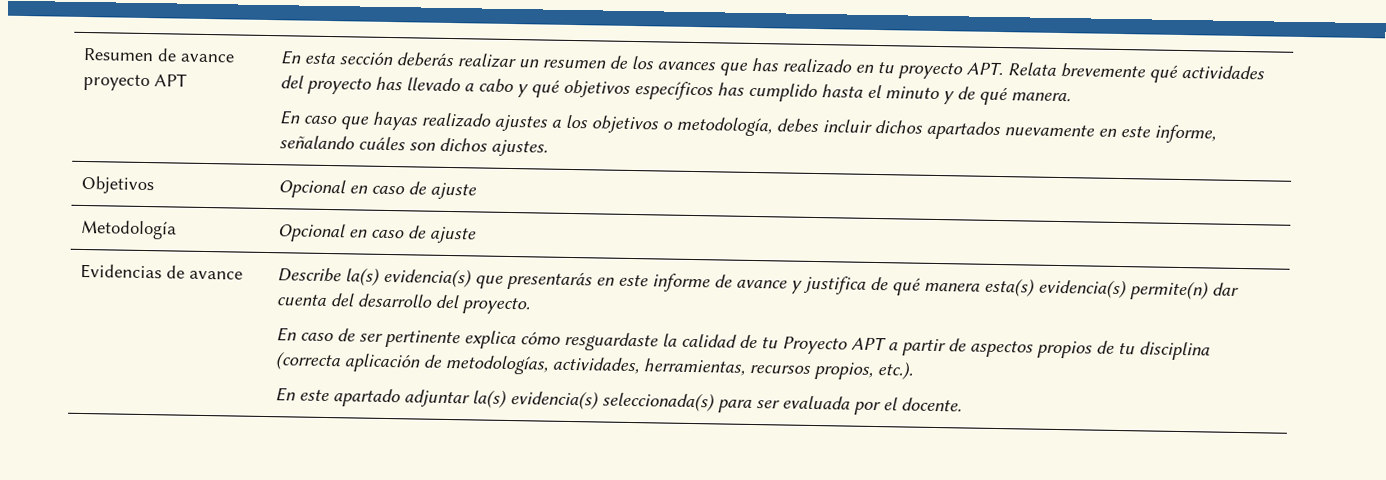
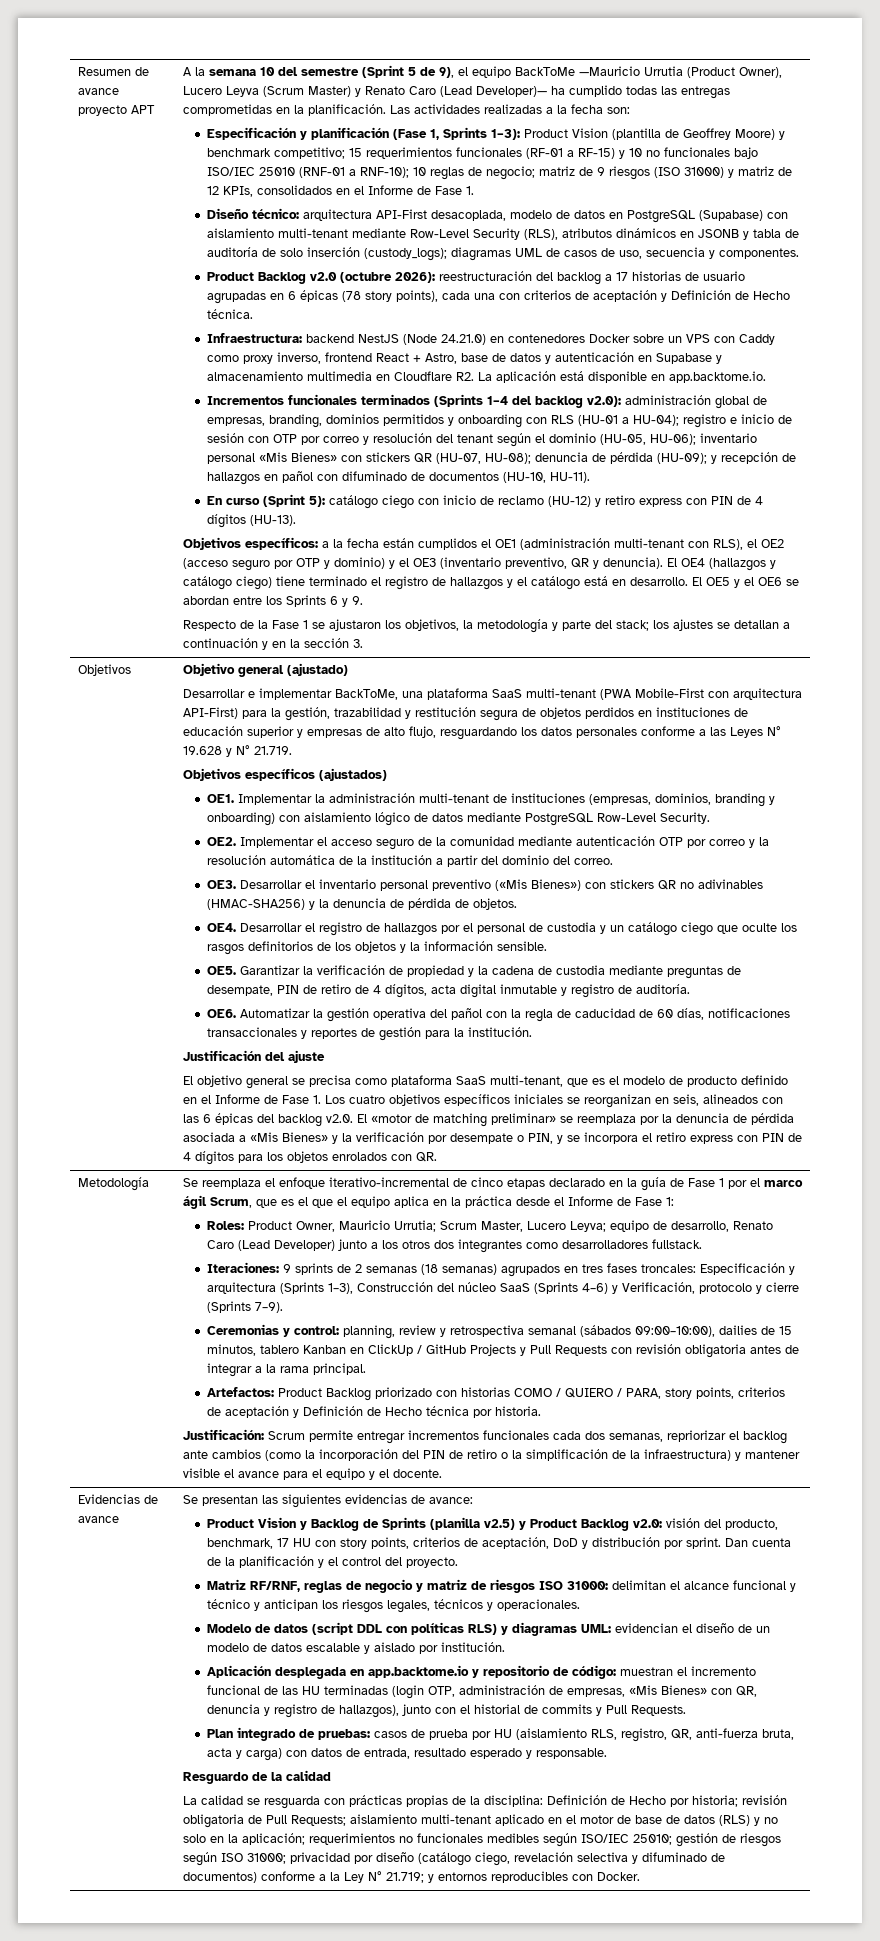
- En esta sección deberás realizar un resumen de los avances que has realizado en tu proyecto APT. Relata brevemente qué actividades del proyecto has llevado a cabo y qué objetivos específicos has cumplido hasta el minuto y de qué manera.
- En caso que hayas realizado ajustes a los objetivos o metodología, debes incluir dichos apartados nuevamente en este informe, señalando cuáles son dichos ajustes.
- Objetivos | Opcional en caso de ajuste
- Metodología | Opcional en caso de ajuste
- Evidencias de avance | Describe la(s) evidencia(s) que presentarás en este informe de avance y justifica de qué manera esta(s) evidencia(s) permite(n) dar cuenta del desarrollo del proyecto.
- En caso de ser pertinente explica cómo resguardaste la calidad de tu Proyecto APT a partir de aspectos propios de tu disciplina (correcta aplicación de metodologías, actividades, herramientas, recursos propios, etc.).
- En este apartado adjuntar la(s) evidencia(s) seleccionada(s) para ser evaluada por el docente.
+ A la semana 10 del semestre (Sprint 5 de 9), el equipo BackToMe —Mauricio Urrutia (Product Owner), Lucero Leyva (Scrum Master) y Renato Caro (Lead Developer)— ha cumplido todas las entregas comprometidas en la planificación. Las actividades realizadas a la fecha son:
+ Especificación y planificación (Fase 1, Sprints 1–3): Product Vision (plantilla de Geoffrey Moore) y benchmark competitivo; 15 requerimientos funcionales (RF-01 a RF-15) y 10 no funcionales bajo ISO/IEC 25010 (RNF-01 a RNF-10); 10 reglas de negocio; matriz de 9 riesgos (ISO 31000) y matriz de 12 KPIs, consolidados en el Informe de Fase 1.
+ Diseño técnico: arquitectura API-First desacoplada, modelo de datos en PostgreSQL (Supabase) con aislamiento multi-tenant mediante Row-Level Security (RLS), atributos dinámicos en JSONB y tabla de auditoría de solo inserción (custody_logs); diagramas UML de casos de uso, secuencia y componentes.
+ Product Backlog v2.0 (octubre 2026): reestructuración del backlog a 17 historias de usuario agrupadas en 6 épicas (78 story points), cada una con criterios de aceptación y Definición de Hecho técnica.
+ Infraestructura: backend NestJS (Node 24.21.0) en contenedores Docker sobre un VPS con Caddy como proxy inverso, frontend React + Astro, base de datos y autenticación en Supabase y almacenamiento multimedia en Cloudflare R2. La aplicación está disponible en app.backtome.io.
+ Incrementos funcionales terminados (Sprints 1–4 del backlog v2.0): administración global de empresas, branding, dominios permitidos y onboarding con RLS (HU-01 a HU-04); registro e inicio de sesión con OTP por correo y resolución del tenant según el dominio (HU-05, HU-06); inventario personal «Mis Bienes» con stickers QR (HU-07, HU-08); denuncia de pérdida (HU-09); y recepción de hallazgos en pañol con difuminado de documentos (HU-10, HU-11).
+ En curso (Sprint 5): catálogo ciego con inicio de reclamo (HU-12) y retiro express con PIN de 4 dígitos (HU-13).
+ Objetivos específicos: a la fecha están cumplidos el OE1 (administración multi-tenant con RLS), el OE2 (acceso seguro por OTP y dominio) y el OE3 (inventario preventivo, QR y denuncia). El OE4 (hallazgos y catálogo ciego) tiene terminado el registro de hallazgos y el catálogo está en desarrollo. El OE5 y el OE6 se abordan entre los Sprints 6 y 9.
+ Respecto de la Fase 1 se ajustaron los objetivos, la metodología y parte del stack; los ajustes se detallan a continuación y en la sección 3.
+ Objetivos | Objetivo general (ajustado)
+ Desarrollar e implementar BackToMe, una plataforma SaaS multi-tenant (PWA Mobile-First con arquitectura API-First) para la gestión, trazabilidad y restitución segura de objetos perdidos en instituciones de educación superior y empresas de alto flujo, resguardando los datos personales conforme a las Leyes N° 19.628 y N° 21.719.
+ Objetivos específicos (ajustados)
+ OE1. Implementar la administración multi-tenant de instituciones (empresas, dominios, branding y onboarding) con aislamiento lógico de datos mediante PostgreSQL Row-Level Security.
+ OE2. Implementar el acceso seguro de la comunidad mediante autenticación OTP por correo y la resolución automática de la institución a partir del dominio del correo.
+ OE3. Desarrollar el inventario personal preventivo («Mis Bienes») con stickers QR no adivinables (HMAC-SHA256) y la denuncia de pérdida de objetos.
+ OE4. Desarrollar el registro de hallazgos por el personal de custodia y un catálogo ciego que oculte los rasgos definitorios de los objetos y la información sensible.
+ OE5. Garantizar la verificación de propiedad y la cadena de custodia mediante preguntas de desempate, PIN de retiro de 4 dígitos, acta digital inmutable y registro de auditoría.
+ OE6. Automatizar la gestión operativa del pañol con la regla de caducidad de 60 días, notificaciones transaccionales y reportes de gestión para la institución.
+ Justificación del ajuste
+ El objetivo general se precisa como plataforma SaaS multi-tenant, que es el modelo de producto definido en el Informe de Fase 1. Los cuatro objetivos específicos iniciales se reorganizan en seis, alineados con las 6 épicas del backlog v2.0. El «motor de matching preliminar» se reemplaza por la denuncia de pérdida asociada a «Mis Bienes» y la verificación por desempate o PIN, y se incorpora el retiro express con PIN de 4 dígitos para los objetos enrolados con QR.
+ Metodología | Se reemplaza el enfoque iterativo-incremental de cinco etapas declarado en la guía de Fase 1 por el marco ágil Scrum, que es el que el equipo aplica en la práctica desde el Informe de Fase 1:
+ Roles: Product Owner, Mauricio Urrutia; Scrum Master, Lucero Leyva; equipo de desarrollo, Renato Caro (Lead Developer) junto a los otros dos integrantes como desarrolladores fullstack.
+ Iteraciones: 9 sprints de 2 semanas (18 semanas) agrupados en tres fases troncales: Especificación y arquitectura (Sprints 1–3), Construcción del núcleo SaaS (Sprints 4–6) y Verificación, protocolo y cierre (Sprints 7–9).
+ Ceremonias y control: planning, review y retrospectiva semanal (sábados 09:00–10:00), dailies de 15 minutos, tablero Kanban en ClickUp / GitHub Projects y Pull Requests con revisión obligatoria antes de integrar a la rama principal.
+ Artefactos: Product Backlog priorizado con historias COMO / QUIERO / PARA, story points, criterios de aceptación y Definición de Hecho técnica por historia.
+ Justificación: Scrum permite entregar incrementos funcionales cada dos semanas, repriorizar el backlog ante cambios (como la incorporación del PIN de retiro o la simplificación de la infraestructura) y mantener visible el avance para el equipo y el docente.
+ Evidencias de avance | Se presentan las siguientes evidencias de avance:
+ Product Vision y Backlog de Sprints (planilla v2.5) y Product Backlog v2.0: visión del producto, benchmark, 17 HU con story points, criterios de aceptación, DoD y distribución por sprint. Dan cuenta de la planificación y el control del proyecto.
+ Matriz RF/RNF, reglas de negocio y matriz de riesgos ISO 31000: delimitan el alcance funcional y técnico y anticipan los riesgos legales, técnicos y operacionales.
+ Modelo de datos (script DDL con políticas RLS) y diagramas UML: evidencian el diseño de un modelo de datos escalable y aislado por institución.
+ Aplicación desplegada en app.backtome.io y repositorio de código: muestran el incremento funcional de las HU terminadas (login OTP, administración de empresas, «Mis Bienes» con QR, denuncia y registro de hallazgos), junto con el historial de commits y Pull Requests.
+ Plan integrado de pruebas: casos de prueba por HU (aislamiento RLS, registro, QR, anti-fuerza bruta, acta y carga) con datos de entrada, resultado esperado y responsable.
+ Resguardo de la calidad
+ La calidad se resguarda con prácticas propias de la disciplina: Definición de Hecho por historia; revisión obligatoria de Pull Requests; aislamiento multi-tenant aplicado en el motor de base de datos (RLS) y no solo en la aplicación; requerimientos no funcionales medibles según ISO/IEC 25010; gestión de riesgos según ISO 31000; privacidad por diseño (catálogo ciego, revelación selectiva y difuminado de documentos) conforme a la Ley N° 21.719; y entornos reproducibles con Docker.

